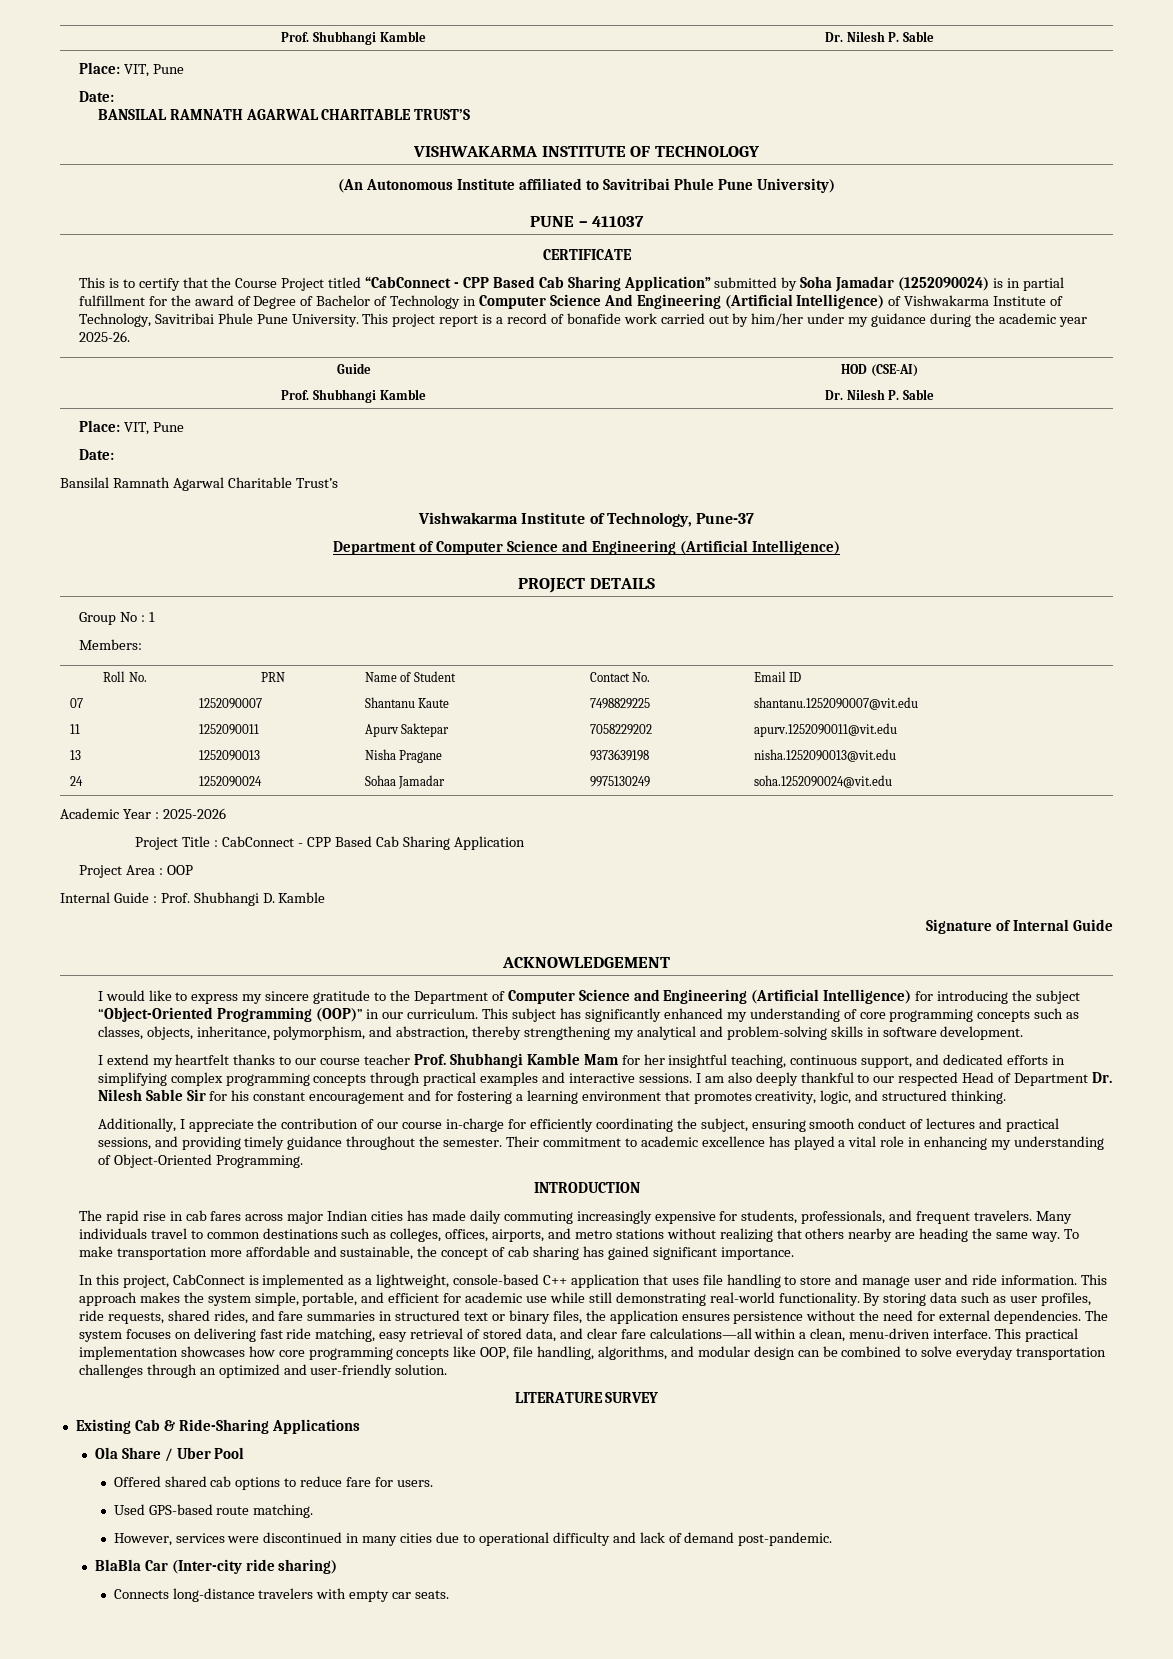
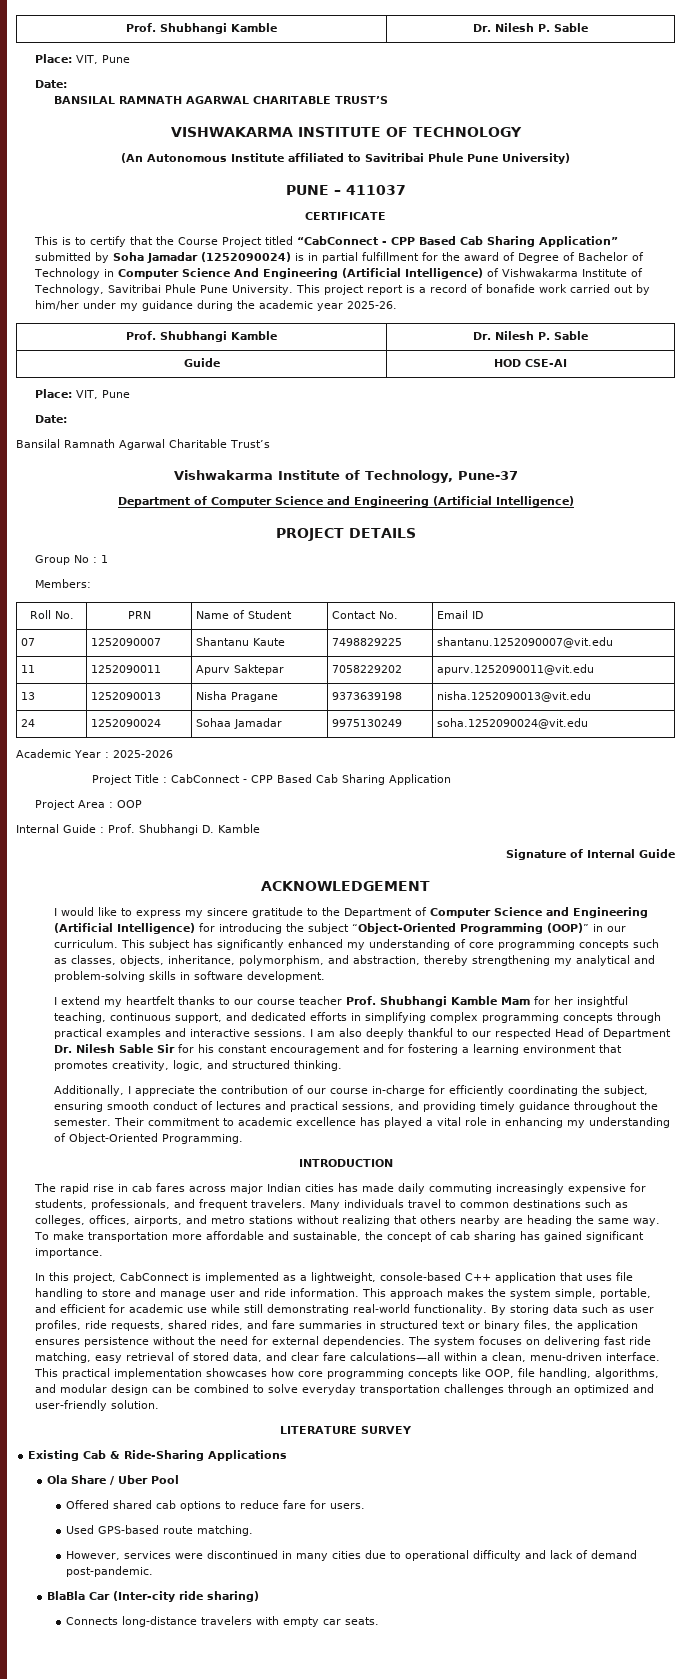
  This project report is a record of bonafide work carried out by him/her under my guidance during the academic year 2025-26.
- Guide | HOD (CSE-AI)
  Prof. Shubhangi Kamble | Dr. Nilesh P. Sable
+ Guide | HOD CSE-AI

